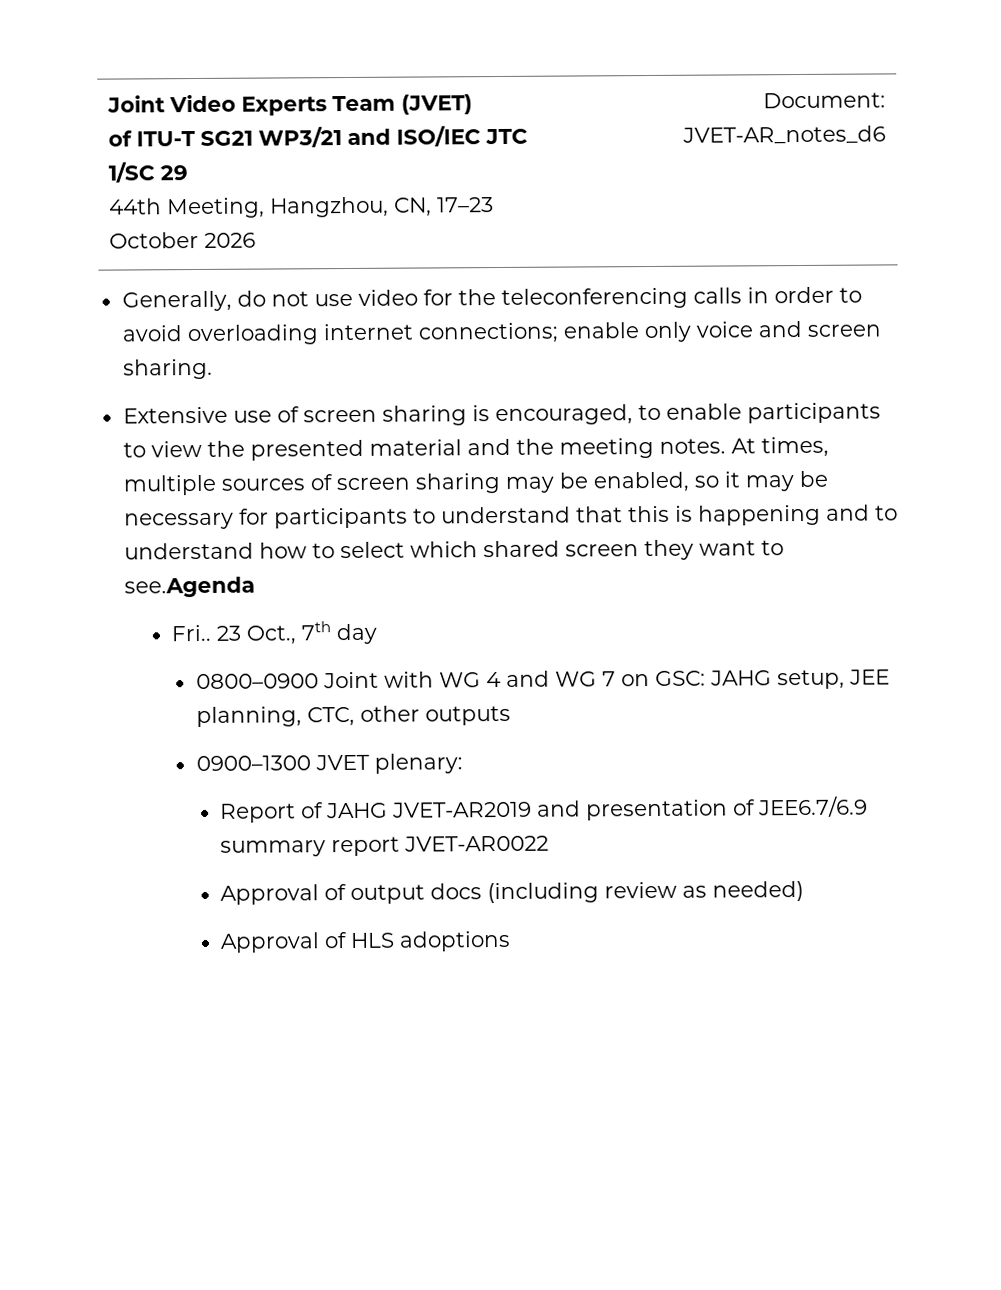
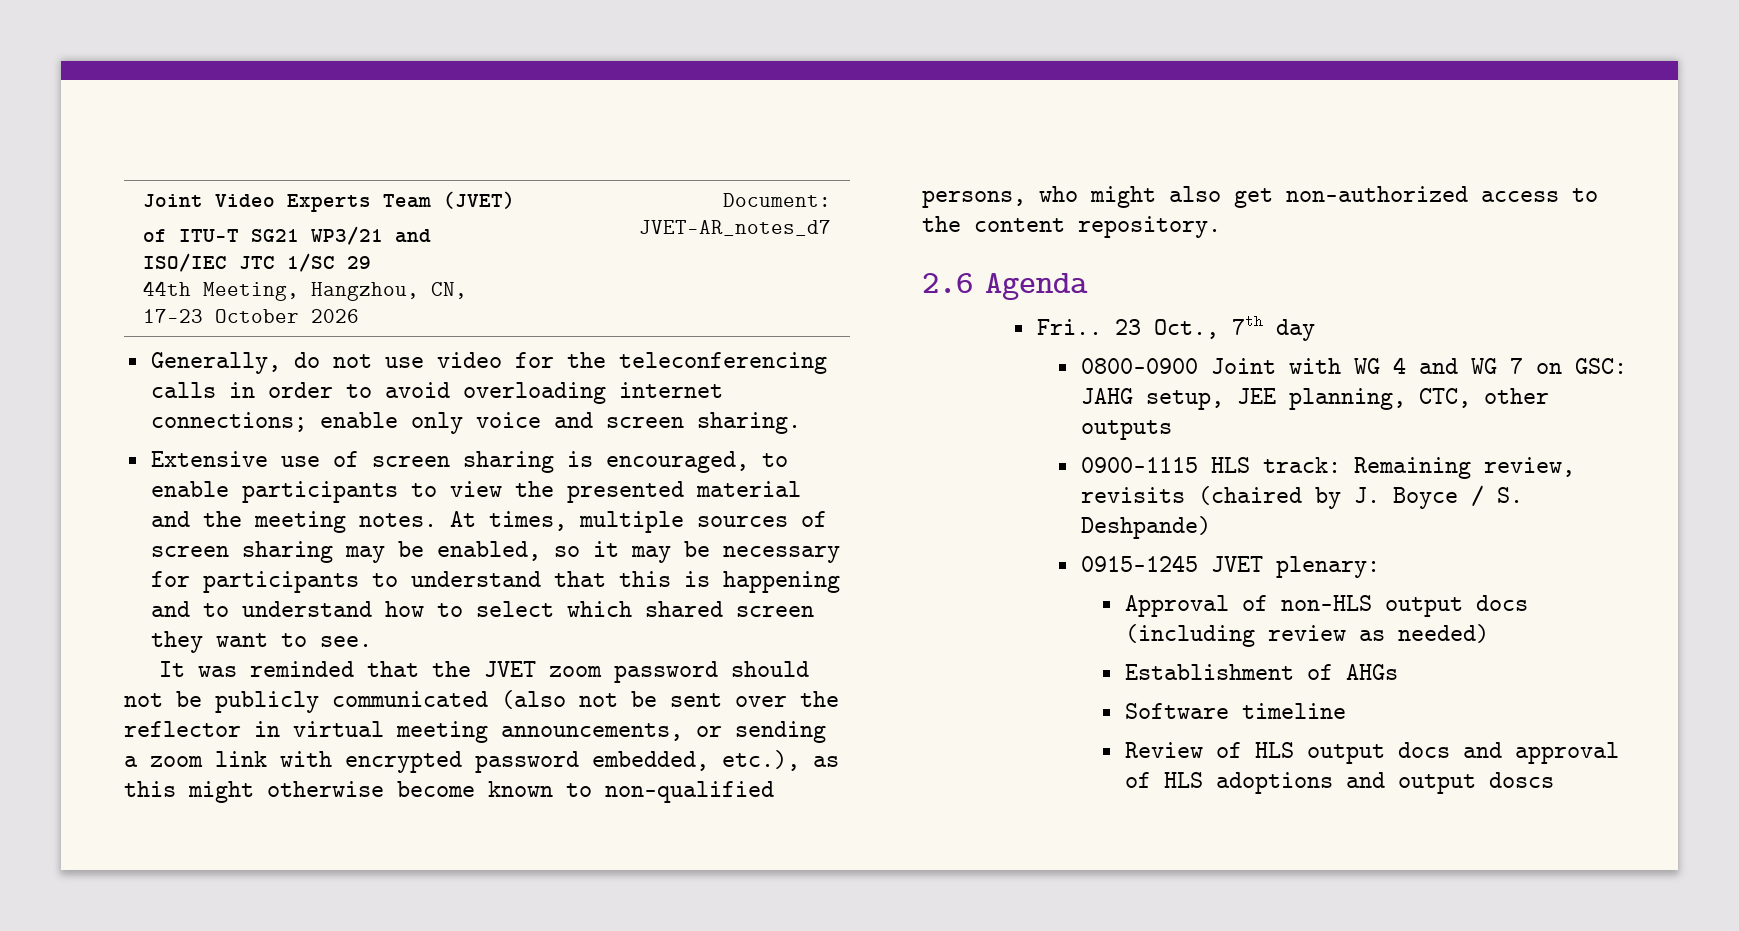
  Joint Video Experts Team (JVET)
  of ITU-T SG21 WP3/21 and ISO/IEC JTC 1/SC 29
- 44th Meeting, Hangzhou, CN, 17–23 October 2026 | Document: JVET-AR_notes_d6
+ 44th Meeting, Hangzhou, CN, 17–23 October 2026 | Document: JVET-AR_notes_d7
- At times, multiple sources of screen sharing may be enabled, so it may be necessary for participants to understand that this is happening and to understand how to select which shared screen they want to see.Agenda
+ At times, multiple sources of screen sharing may be enabled, so it may be necessary for participants to understand that this is happening and to understand how to select which shared screen they want to see.
+ It was reminded that the JVET zoom password should not be publicly communicated (also not be sent over the reflector in virtual meeting announcements, or sending a zoom link with encrypted password embedded, etc.), as this might otherwise become known to non-qualified persons, who might also get non-authorized access to the content repository.
+ 2.6 Agenda
- 0900–1300 JVET plenary:
- Report of JAHG JVET-AR2019 and presentation of JEE6.7/6.9 summary report JVET-AR0022
- Approval of output docs (including review as needed)
+ 0900-1115 HLS track: Remaining review, revisits (chaired by J. Boyce / S. Deshpande)
+ 0915–1245 JVET plenary:
+ Approval of non-HLS output docs (including review as needed)
- Approval of HLS adoptions
+ Establishment of AHGs
+ Software timeline
+ Review of HLS output docs and approval of HLS adoptions and output doscs

